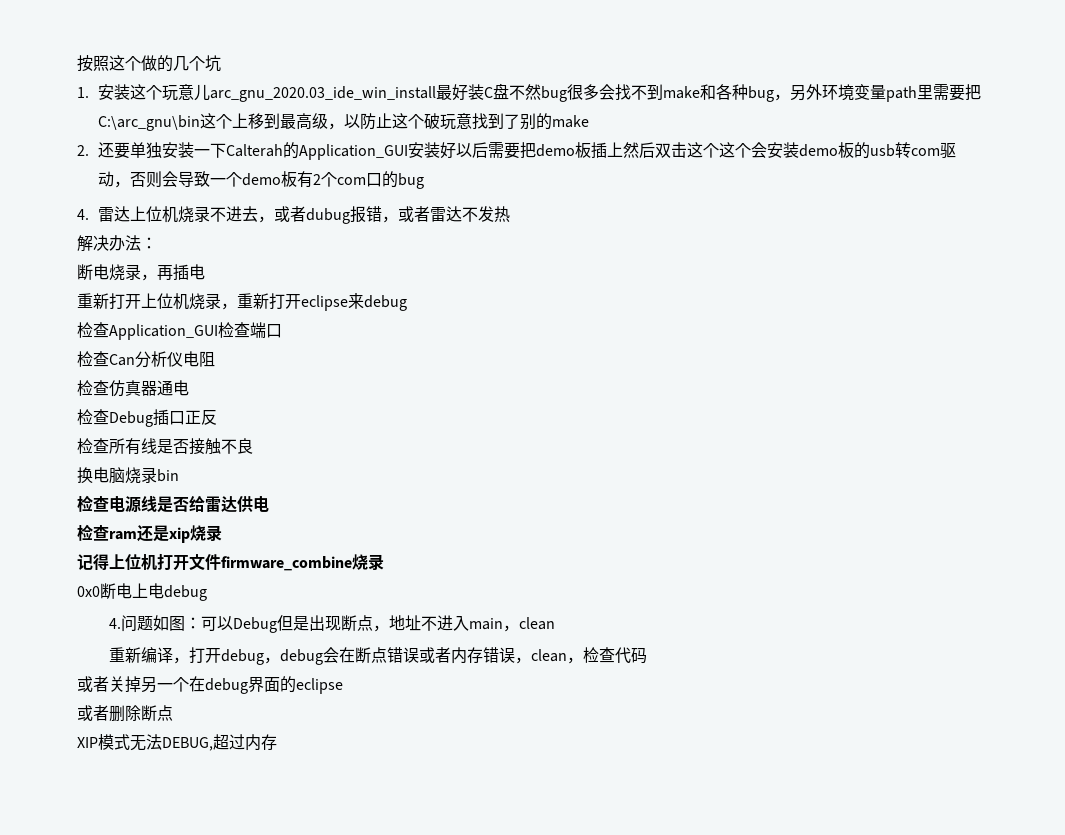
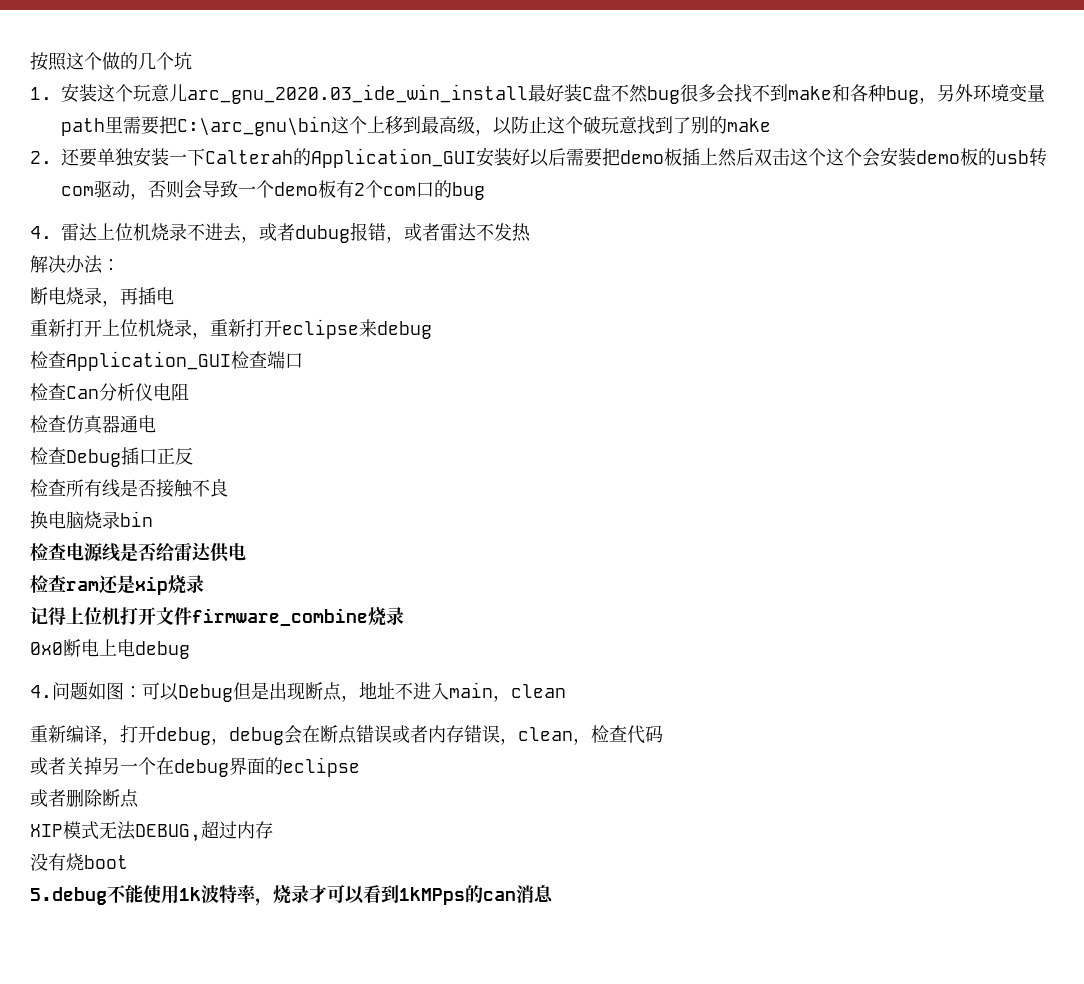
+ 没有烧boot
+ 5.debug不能使用1k波特率，烧录才可以看到1kMPps的can消息

